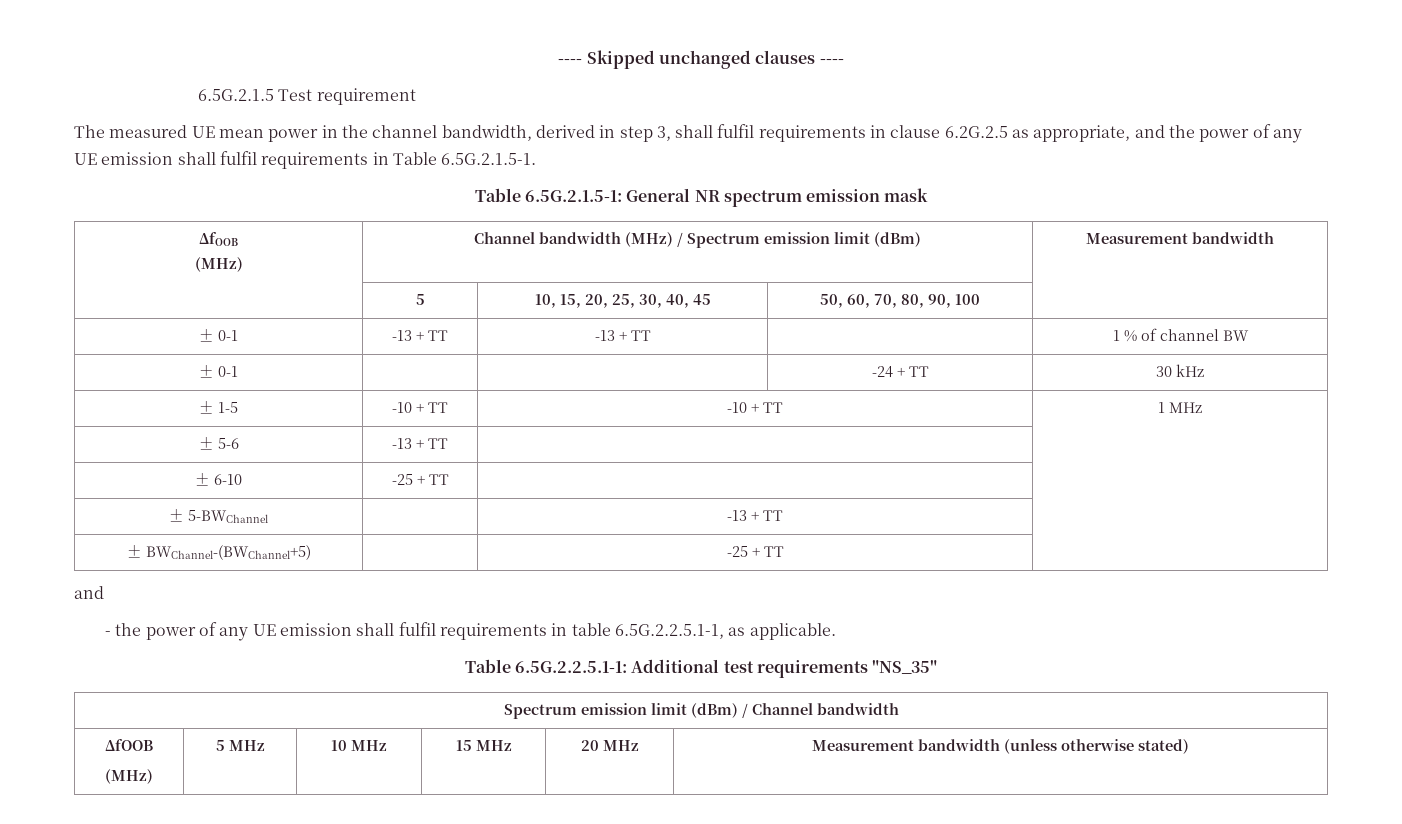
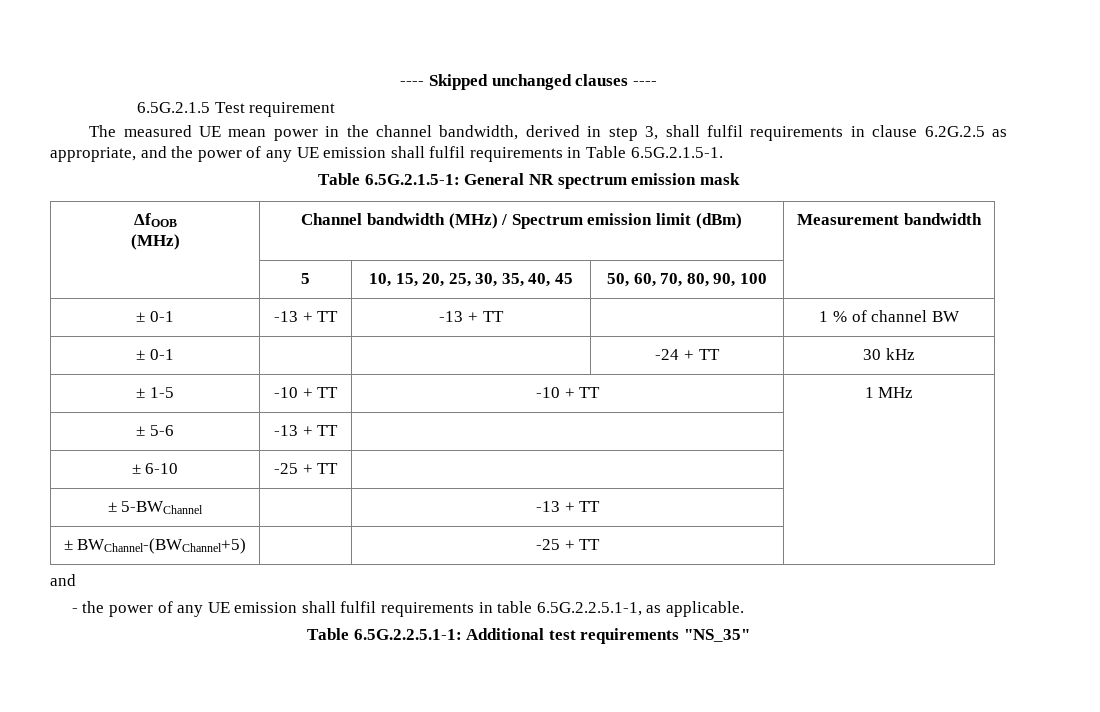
- | 5 | 10, 15, 20, 25, 30, 40, 45 | 50, 60, 70, 80, 90, 100 |
+ | 5 | 10, 15, 20, 25, 30, 35, 40, 45 | 50, 60, 70, 80, 90, 100 |
- Spectrum emission limit (dBm) / Channel bandwidth
- ΔfOOB
- (MHz) | 5 MHz | 10 MHz | 15 MHz | 20 MHz | Measurement bandwidth (unless otherwise stated)

